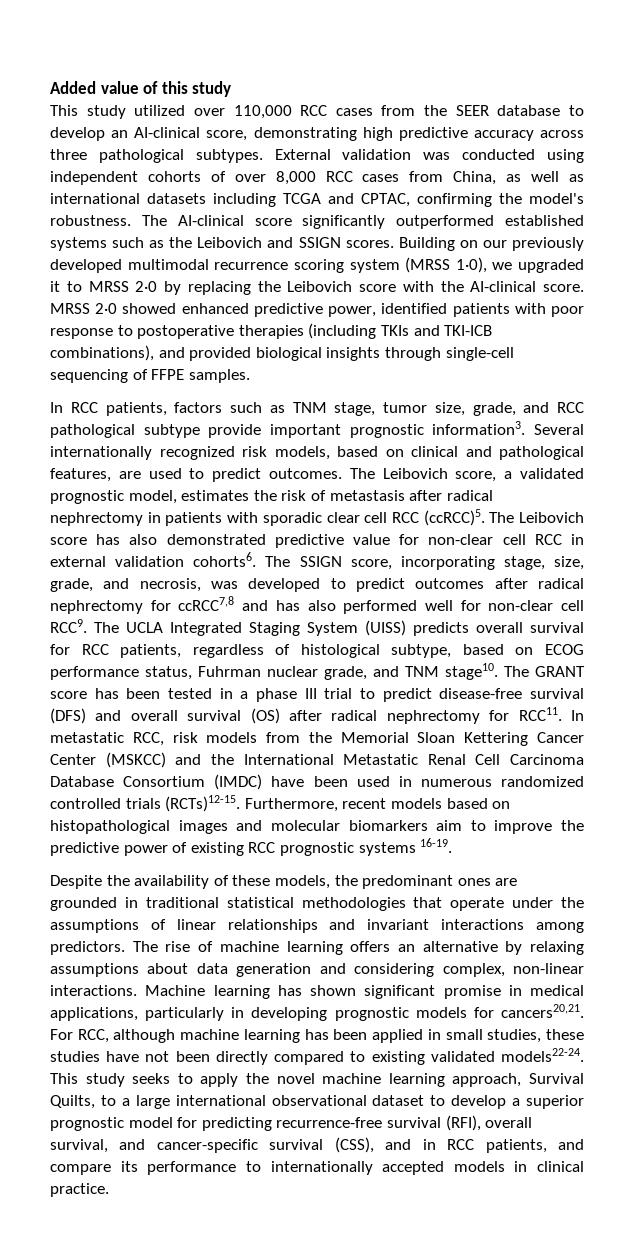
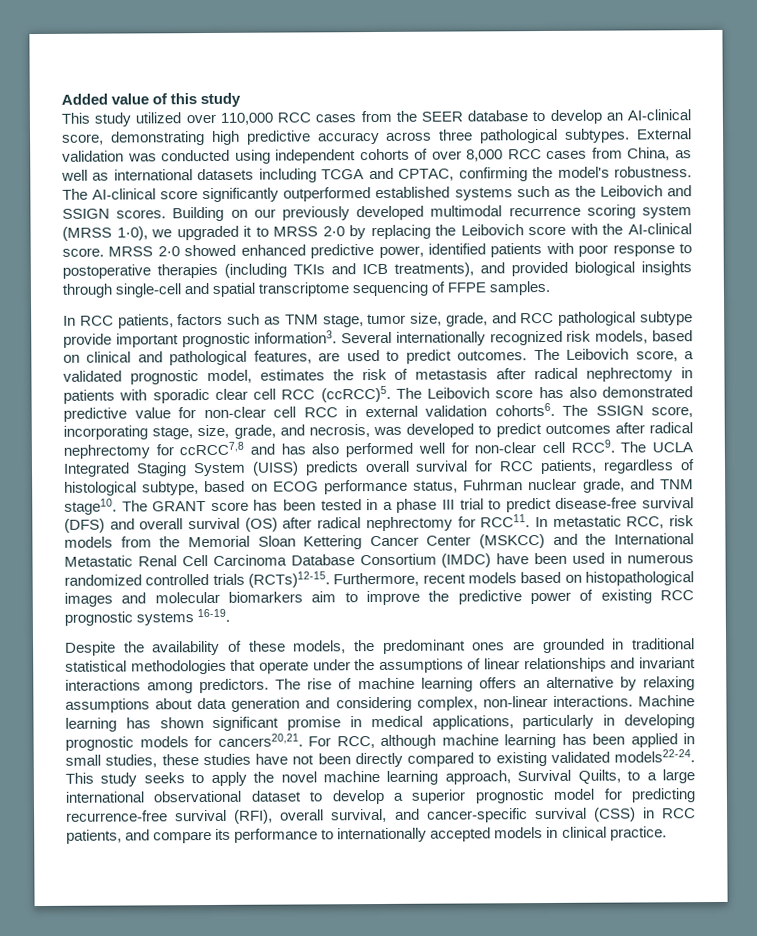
- MRSS 2·0 showed enhanced predictive power, identified patients with poor response to postoperative therapies (including TKIs and TKI-ICB combinations), and provided biological insights through single-cell sequencing of FFPE samples.
+ MRSS 2·0 showed enhanced predictive power, identified patients with poor response to postoperative therapies (including TKIs and ICB treatments), and provided biological insights through single-cell and spatial transcriptome sequencing of FFPE samples.
- This study seeks to apply the novel machine learning approach, Survival Quilts, to a large international observational dataset to develop a superior prognostic model for predicting recurrence-free survival (RFI), overall survival, and cancer-specific survival (CSS), and in RCC patients, and compare its performance to internationally accepted models in clinical practice.
+ This study seeks to apply the novel machine learning approach, Survival Quilts, to a large international observational dataset to develop a superior prognostic model for predicting recurrence-free survival (RFI), overall survival, and cancer-specific survival (CSS) in RCC patients, and compare its performance to internationally accepted models in clinical practice.

